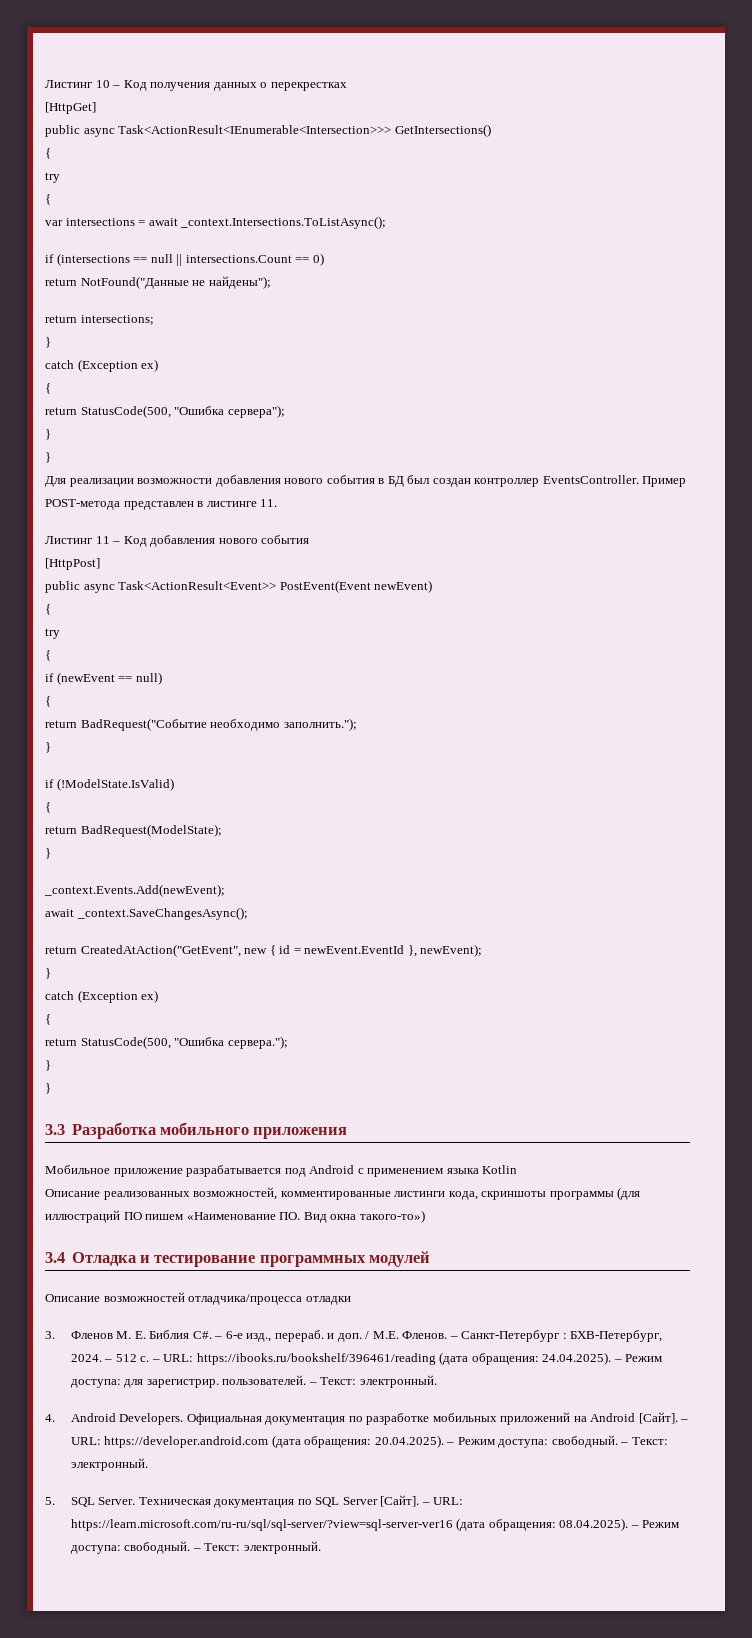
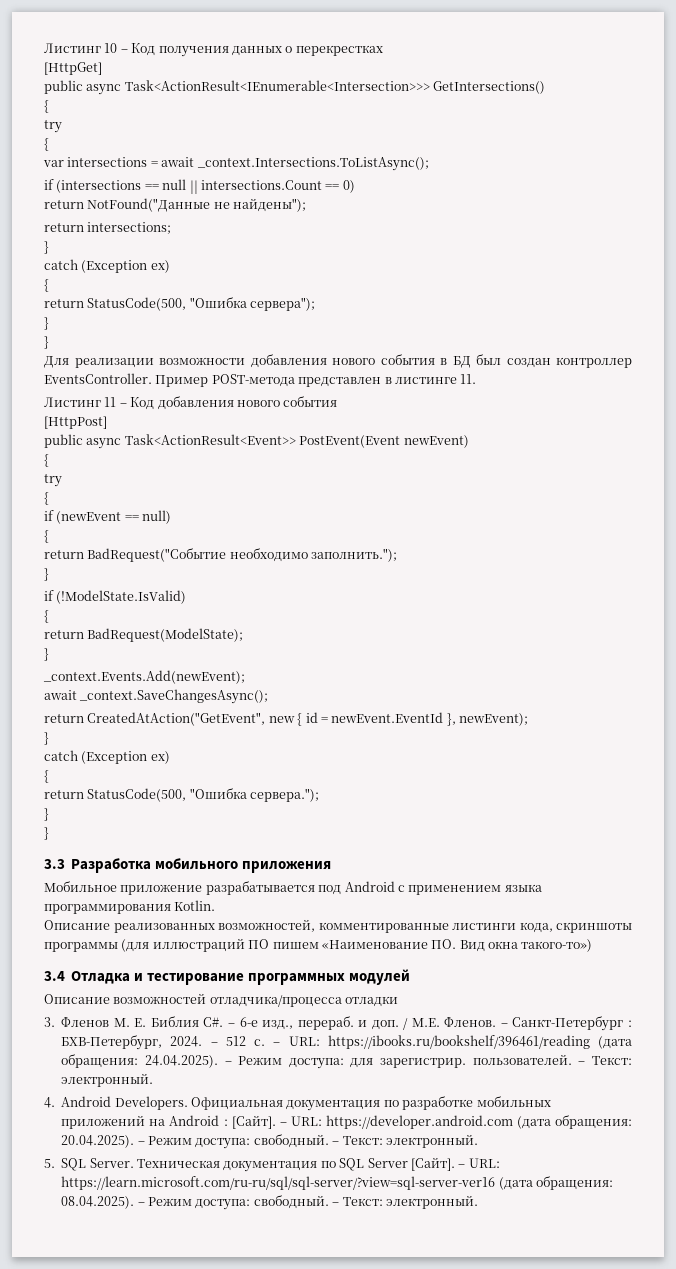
- Мобильное приложение разрабатывается под Android с применением языка Kotlin
+ Мобильное приложение разрабатывается под Android с применением языка программирования Kotlin.
- Официальная документация по разработке мобильных приложений на Android [Сайт].
+ Официальная документация по разработке мобильных приложений на Android : [Сайт].

